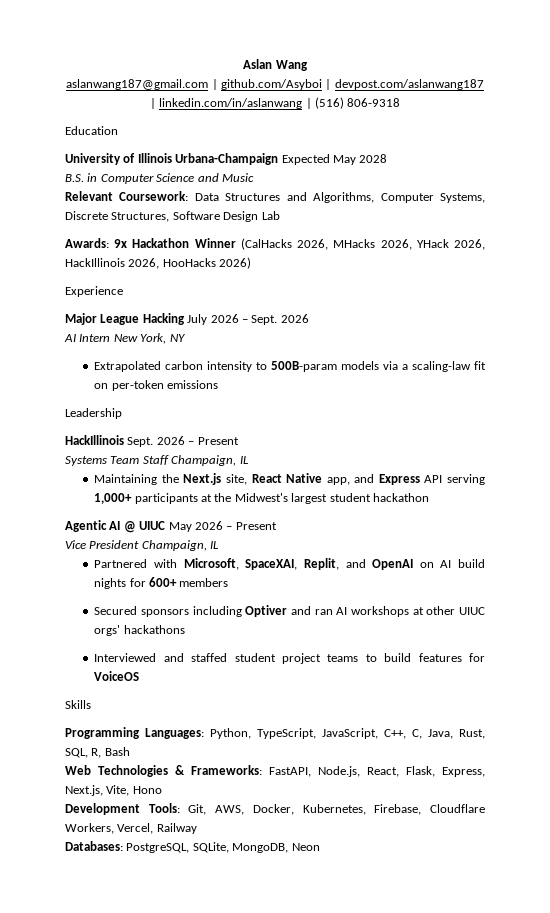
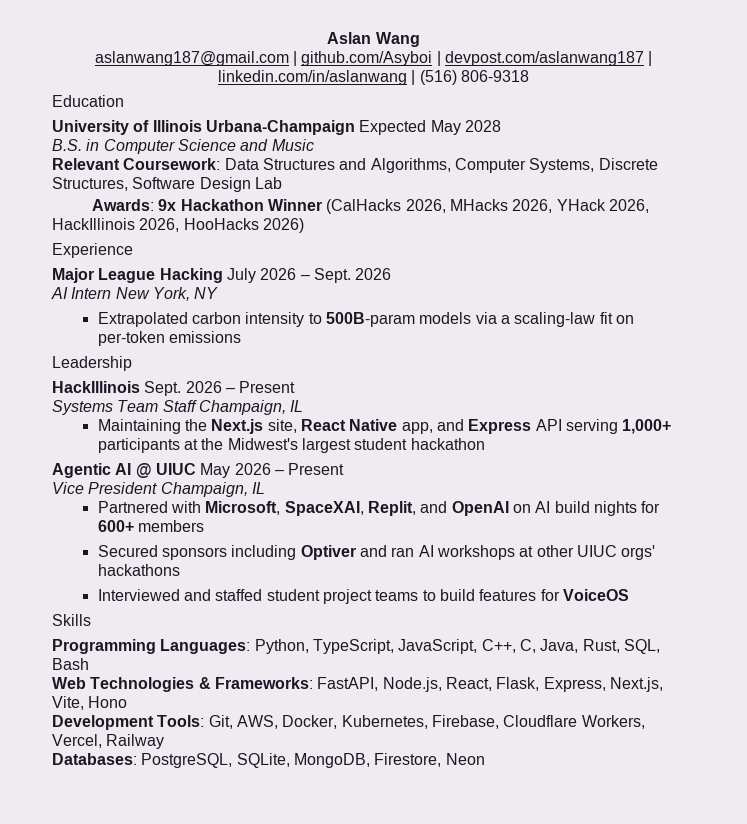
- Programming Languages: Python, TypeScript, JavaScript, C++, C, Java, Rust, SQL, R, Bash
+ Programming Languages: Python, TypeScript, JavaScript, C++, C, Java, Rust, SQL, Bash
- Databases: PostgreSQL, SQLite, MongoDB, Neon
+ Databases: PostgreSQL, SQLite, MongoDB, Firestore, Neon

